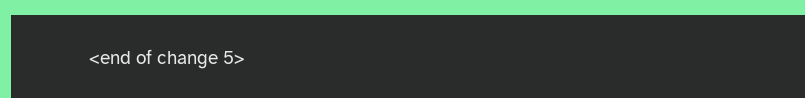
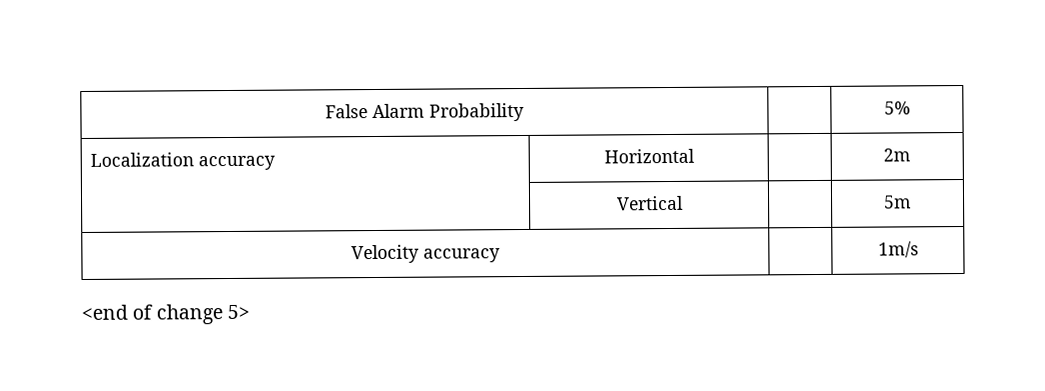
+ False Alarm Probability | | 5%
+ Localization accuracy | Horizontal | | 2m
+ | Vertical | | 5m
+ Velocity accuracy | | 1m/s

